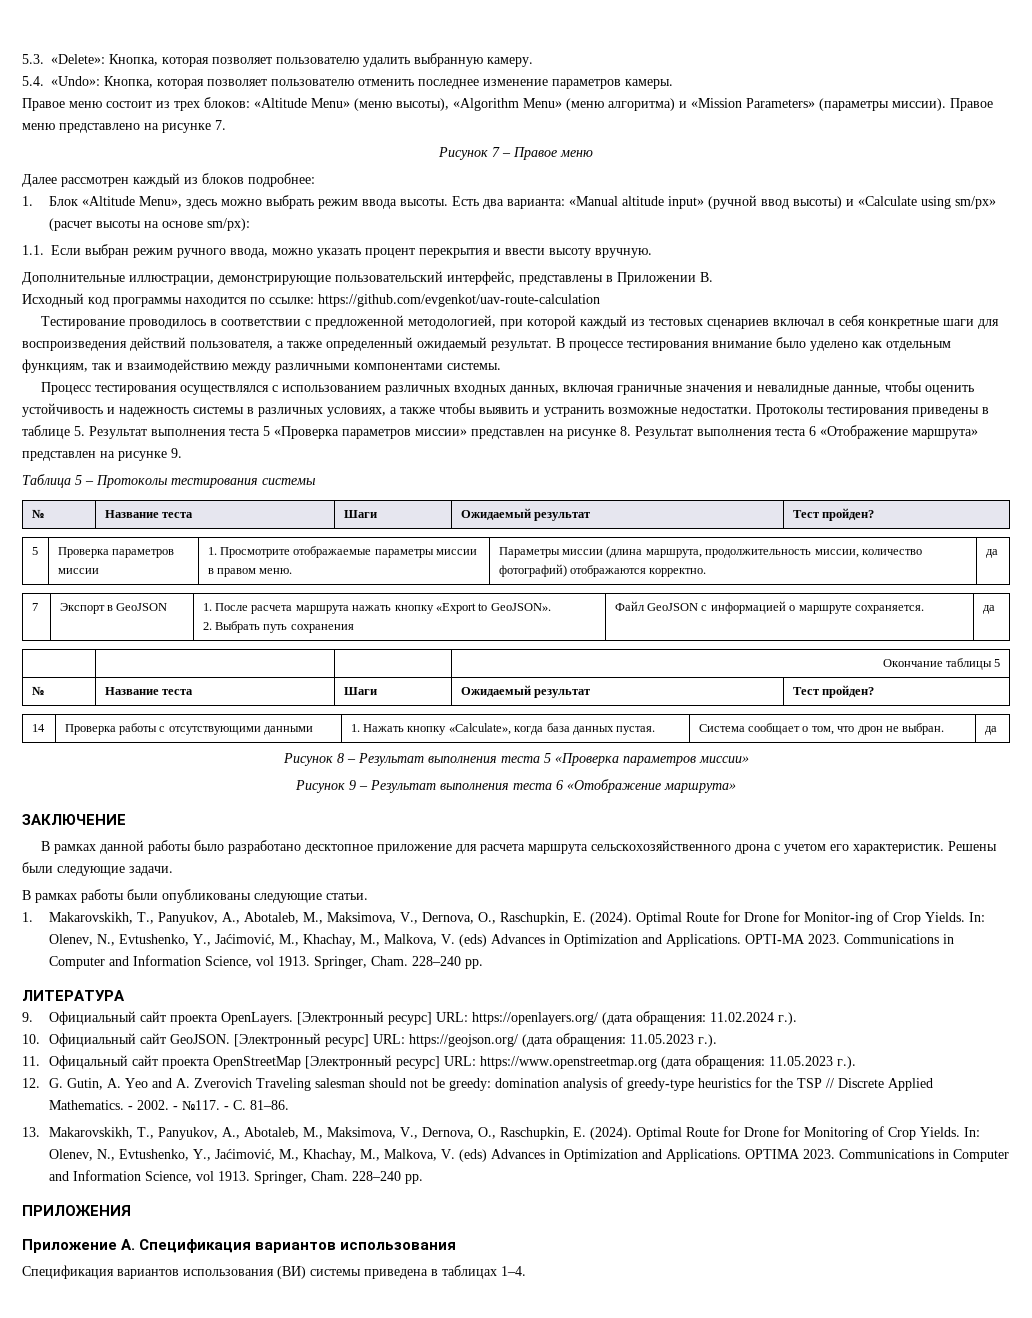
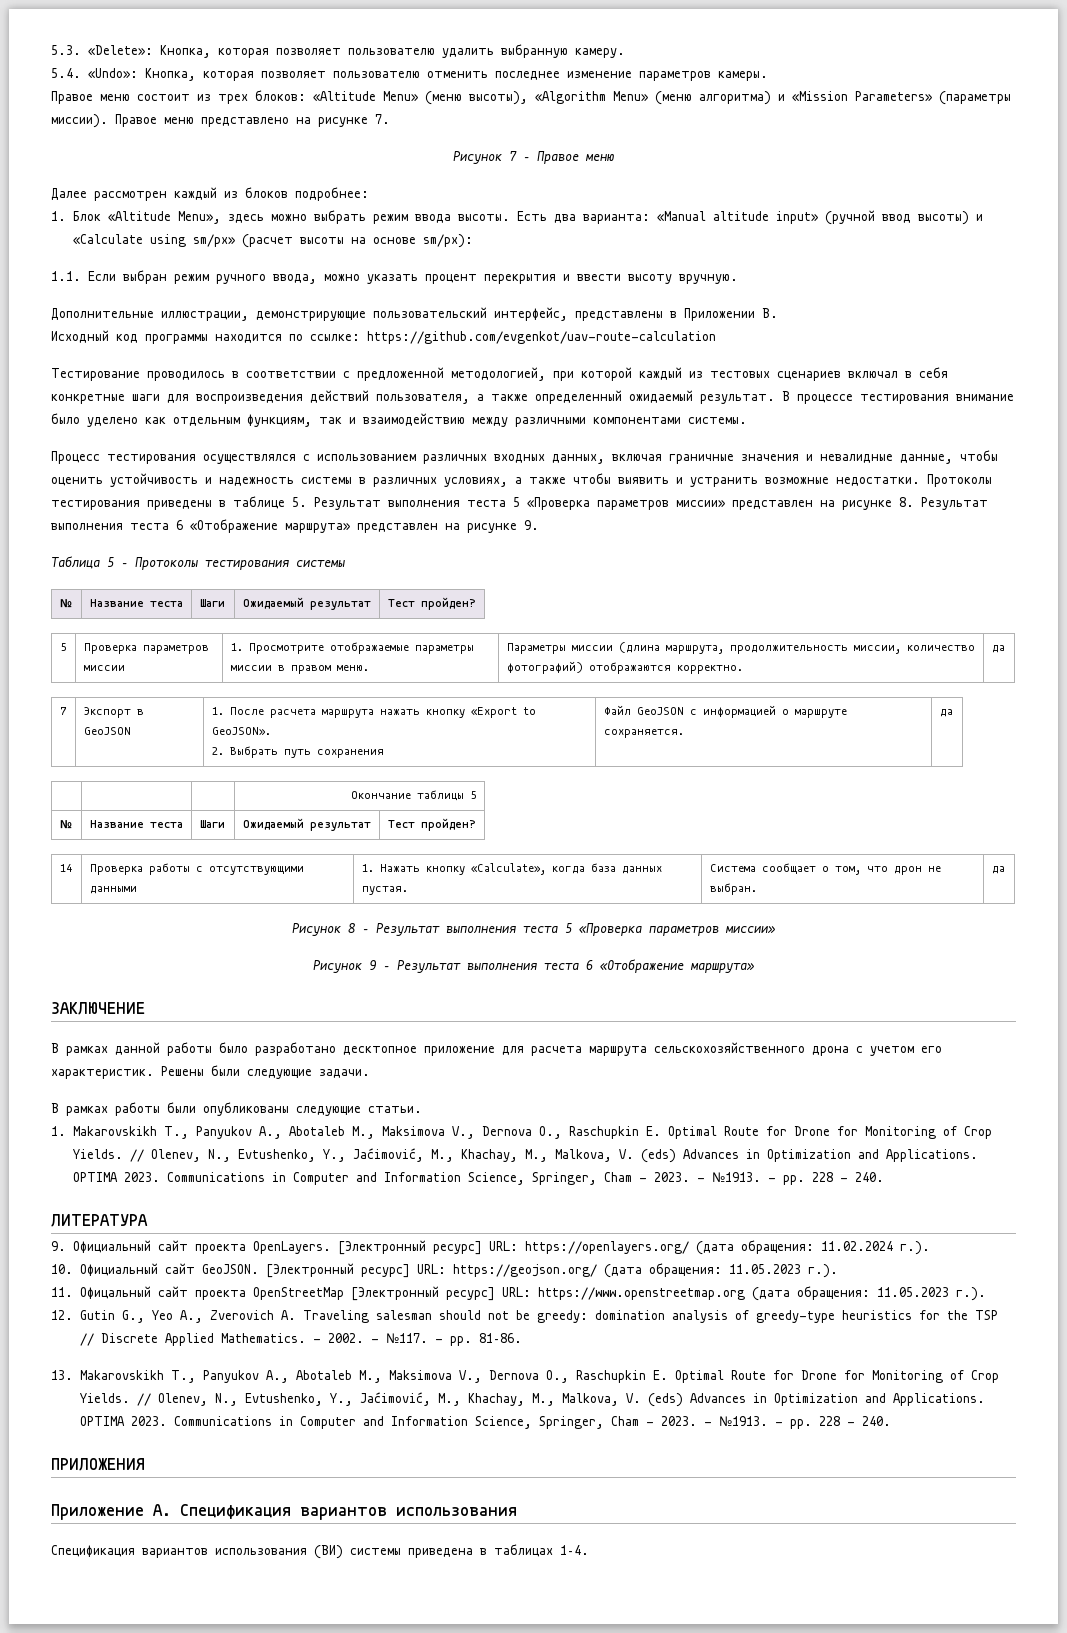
- 1. Makarovskikh, T., Panyukov, A., Abotaleb, M., Maksimova, V., Dernova, O., Raschupkin, E. (2024). Optimal Route for Drone for Monitor-ing of Crop Yields. In: Olenev, N., Evtushenko, Y., Jaćimović, M., Khachay, M., Malkova, V. (eds) Advances in Optimization and Applications. OPTI-MA 2023. Communications in Computer and Information Science, vol 1913. Springer, Cham. 228–240 pp.
+ 1. Makarovskikh T., Panyukov A., Abotaleb M., Maksimova V., Dernova O., Raschupkin E. Optimal Route for Drone for Monitoring of Crop Yields. // Olenev, N., Evtushenko, Y., Jaćimović, M., Khachay, M., Malkova, V. (eds) Advances in Optimization and Applications. OPTIMA 2023. Communications in Computer and Information Science, Springer, Cham - 2023. - №1913. - pp. 228 - 240.
- 12. G. Gutin, A. Yeo and A. Zverovich Traveling salesman should not be greedy: domination analysis of greedy-type heuristics for the TSP // Discrete Applied Mathematics.
+ 12. Gutin G., Yeo A., Zverovich A. Traveling salesman should not be greedy: domination analysis of greedy-type heuristics for the TSP // Discrete Applied Mathematics.
- - С. 81–86.
+ - pp. 81–86.
- 13. Makarovskikh, T., Panyukov, A., Abotaleb, M., Maksimova, V., Dernova, O., Raschupkin, E. (2024). Optimal Route for Drone for Monitoring of Crop Yields. In: Olenev, N., Evtushenko, Y., Jaćimović, M., Khachay, M., Malkova, V. (eds) Advances in Optimization and Applications. OPTIMA 2023. Communications in Computer and Information Science, vol 1913. Springer, Cham. 228–240 pp.
+ 13. Makarovskikh T., Panyukov A., Abotaleb M., Maksimova V., Dernova O., Raschupkin E. Optimal Route for Drone for Monitoring of Crop Yields. // Olenev, N., Evtushenko, Y., Jaćimović, M., Khachay, M., Malkova, V. (eds) Advances in Optimization and Applications. OPTIMA 2023. Communications in Computer and Information Science, Springer, Cham - 2023. - №1913. - pp. 228 - 240.

